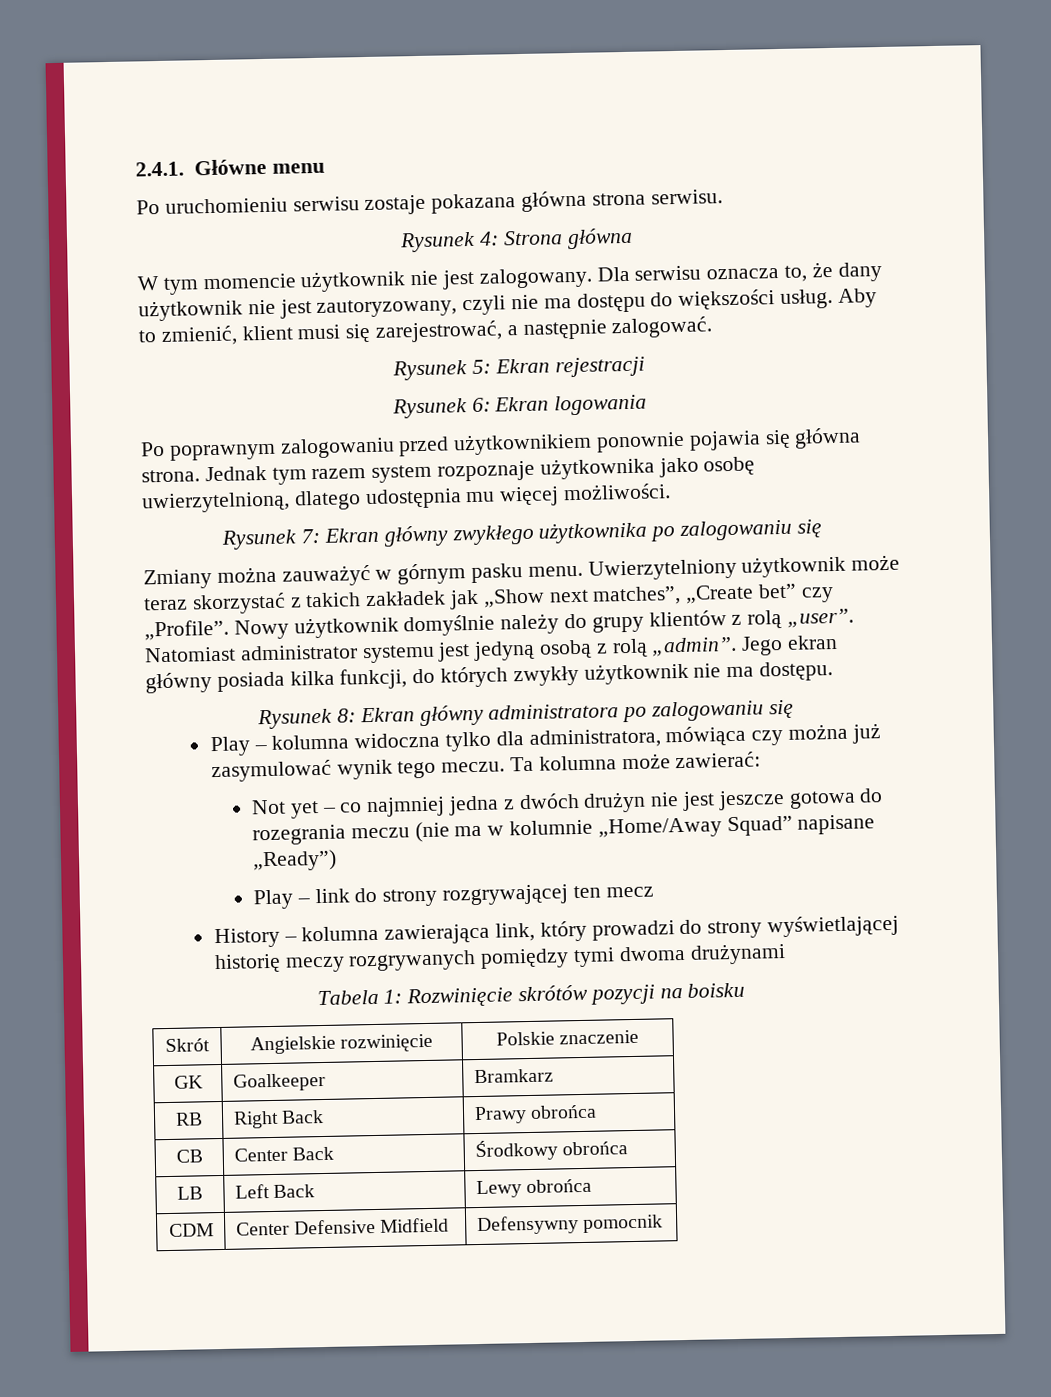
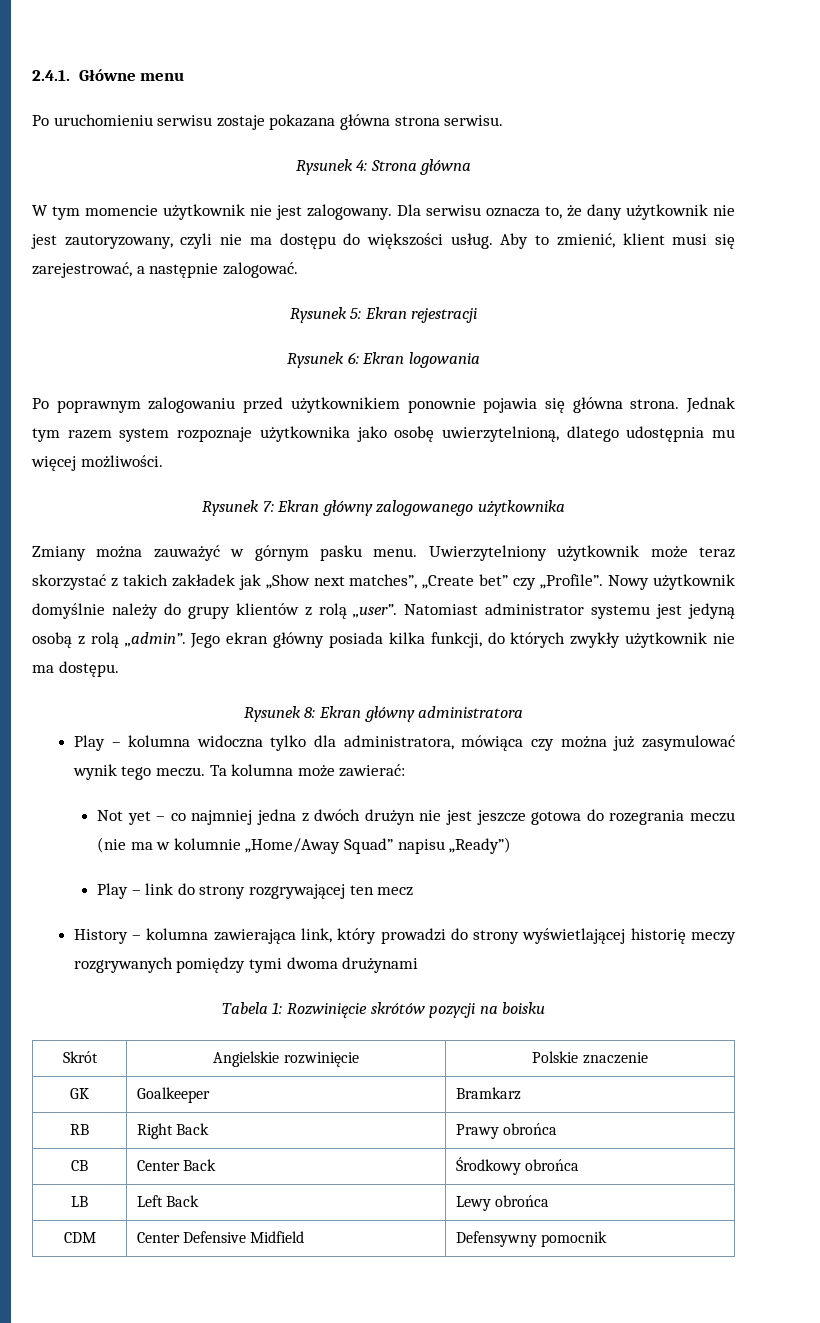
- Rysunek 7: Ekran główny zwykłego użytkownika po zalogowaniu się
+ Rysunek 7: Ekran główny zalogowanego użytkownika
- Rysunek 8: Ekran główny administratora po zalogowaniu się
+ Rysunek 8: Ekran główny administratora
- Not yet – co najmniej jedna z dwóch drużyn nie jest jeszcze gotowa do rozegrania meczu (nie ma w kolumnie „Home/Away Squad” napisane „Ready”)
+ Not yet – co najmniej jedna z dwóch drużyn nie jest jeszcze gotowa do rozegrania meczu (nie ma w kolumnie „Home/Away Squad” napisu „Ready”)

